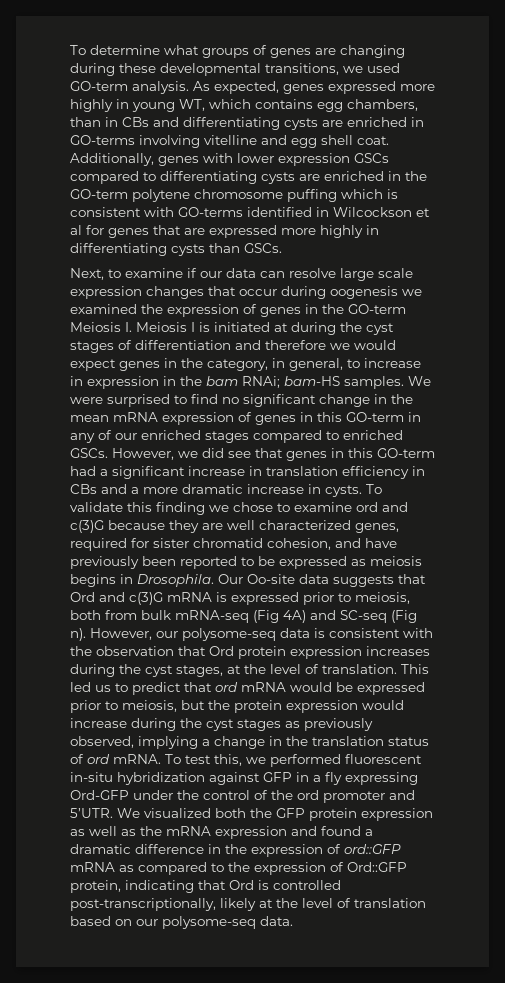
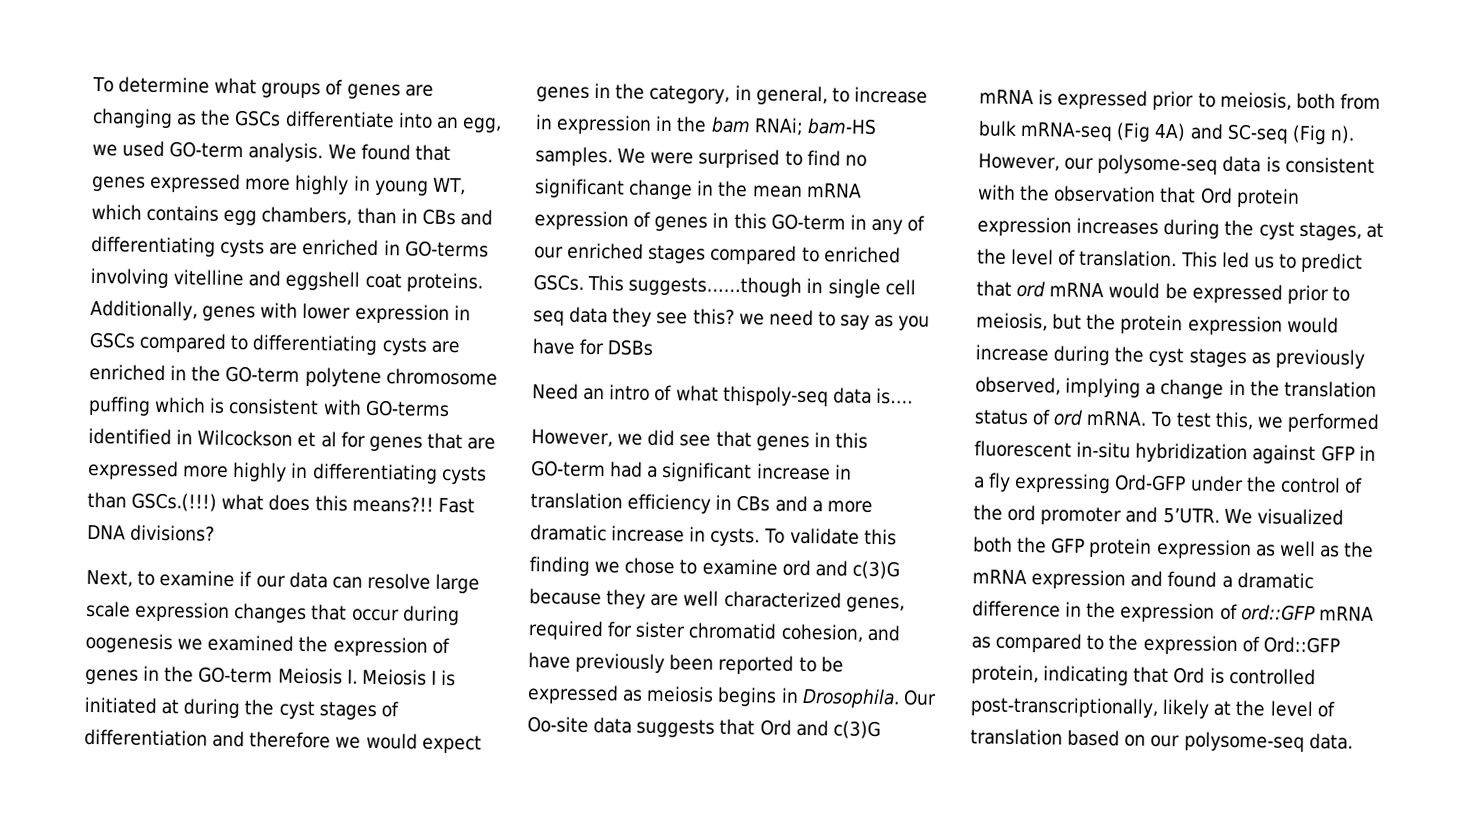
- To determine what groups of genes are changing during these developmental transitions, we used GO-term analysis.
+ To determine what groups of genes are changing as the GSCs differentiate into an egg, we used GO-term analysis.
- As expected, genes expressed more highly in young WT, which contains egg chambers, than in CBs and differentiating cysts are enriched in GO-terms involving vitelline and egg shell coat.
+ We found that genes expressed more highly in young WT, which contains egg chambers, than in CBs and differentiating cysts are enriched in GO-terms involving vitelline and eggshell coat proteins.
- Additionally, genes with lower expression GSCs compared to differentiating cysts are enriched in the GO-term polytene chromosome puffing which is consistent with GO-terms identified in Wilcockson et al for genes that are expressed more highly in differentiating cysts than GSCs.
+ Additionally, genes with lower expression in GSCs compared to differentiating cysts are enriched in the GO-term polytene chromosome puffing which is consistent with GO-terms identified in Wilcockson et al for genes that are expressed more highly in differentiating cysts than GSCs.(!!!) what does this means?!! Fast DNA divisions?
- We were surprised to find no significant change in the mean mRNA expression of genes in this GO-term in any of our enriched stages compared to enriched GSCs. However, we did see that genes in this GO-term had a significant increase in translation efficiency in CBs and a more dramatic increase in cysts.
+ We were surprised to find no significant change in the mean mRNA expression of genes in this GO-term in any of our enriched stages compared to enriched GSCs. This suggests……though in single cell seq data they see this? we need to say as you have for DSBs
+ Need an intro of what thispoly-seq data is….
+ However, we did see that genes in this GO-term had a significant increase in translation efficiency in CBs and a more dramatic increase in cysts.

